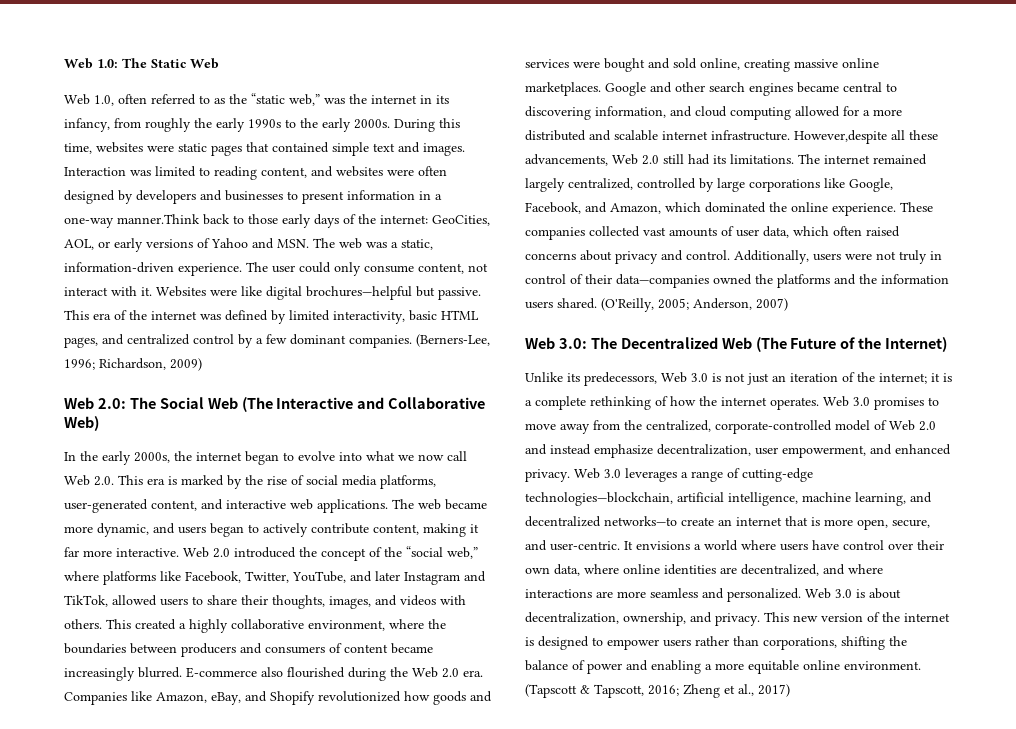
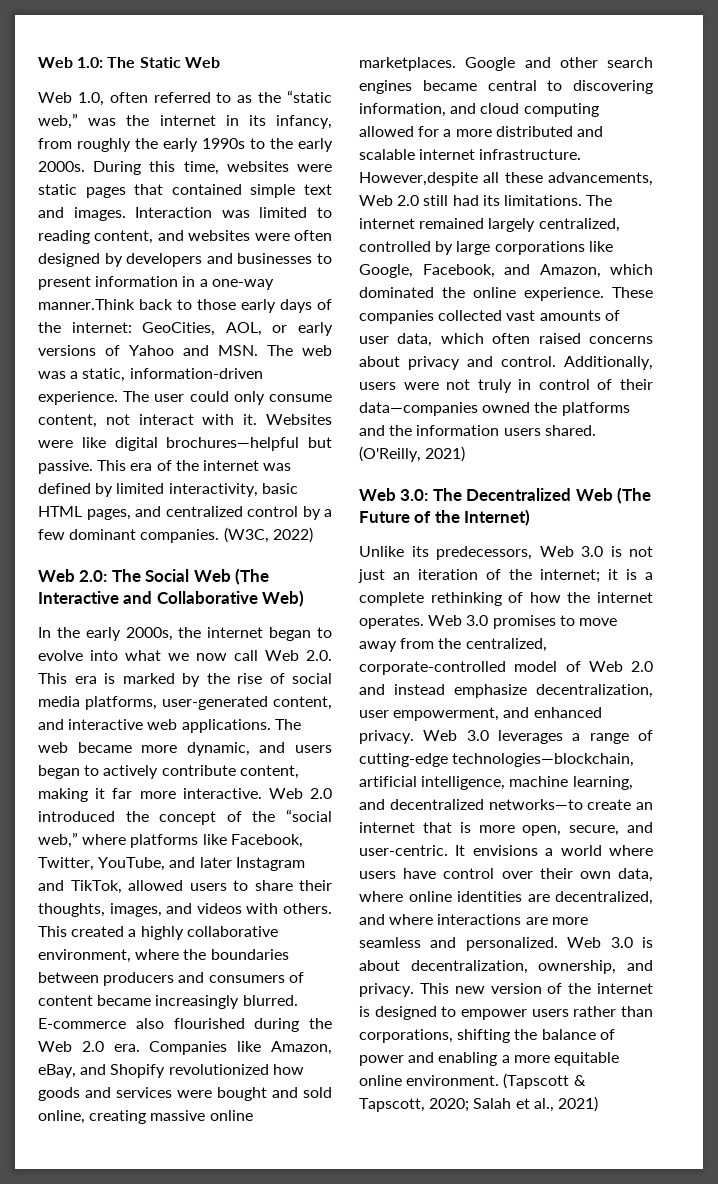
- (Berners-Lee, 1996; Richardson, 2009)
+ (W3C, 2022)
- (O'Reilly, 2005; Anderson, 2007)
+ (O'Reilly, 2021)
- (Tapscott & Tapscott, 2016; Zheng et al., 2017)
+ (Tapscott & Tapscott, 2020; Salah et al., 2021)

